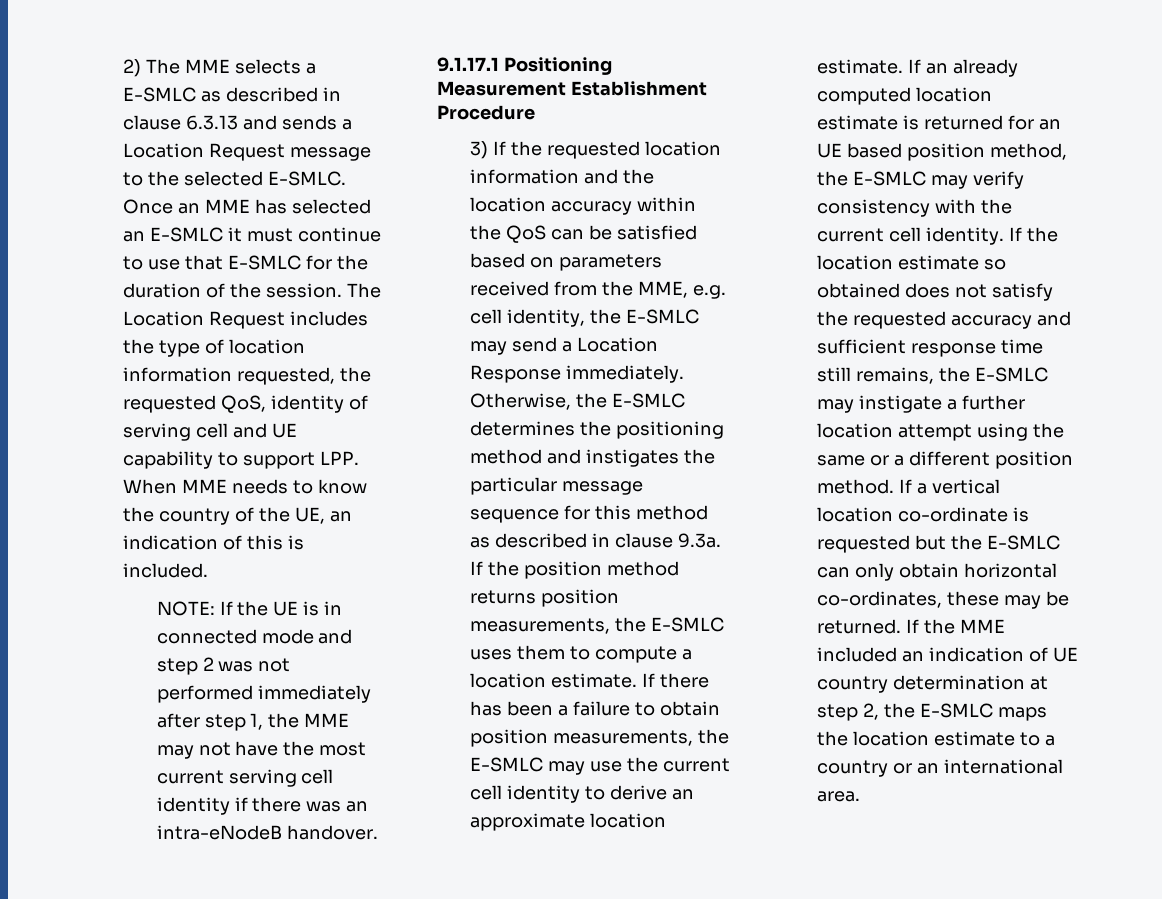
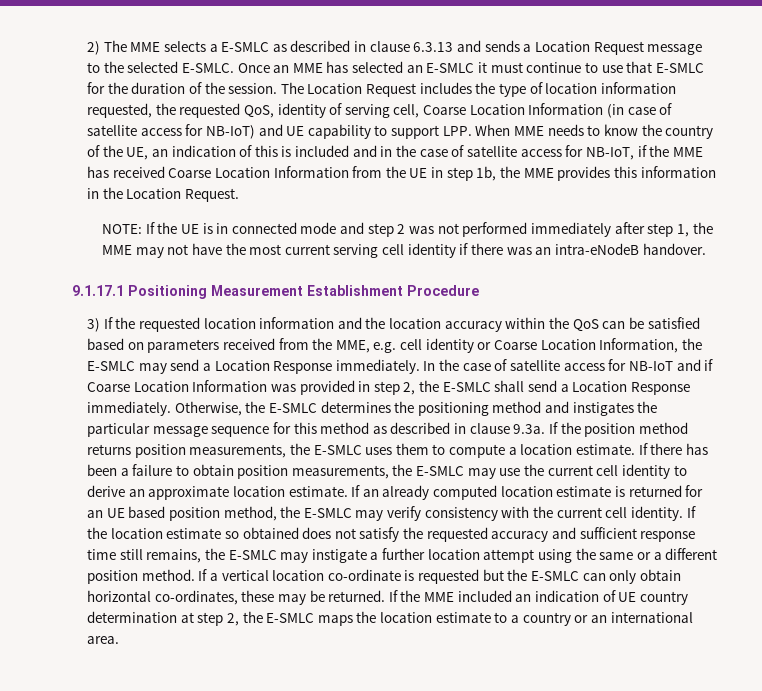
- The Location Request includes the type of location information requested, the requested QoS, identity of serving cell and UE capability to support LPP. When MME needs to know the country of the UE, an indication of this is included.
+ The Location Request includes the type of location information requested, the requested QoS, identity of serving cell, Coarse Location Information (in case of satellite access for NB-IoT) and UE capability to support LPP. When MME needs to know the country of the UE, an indication of this is included and in the case of satellite access for NB-IoT, if the MME has received Coarse Location Information from the UE in step 1b, the MME provides this information in the Location Request.
- 3) If the requested location information and the location accuracy within the QoS can be satisfied based on parameters received from the MME, e.g. cell identity, the E-SMLC may send a Location Response immediately.
+ 3) If the requested location information and the location accuracy within the QoS can be satisfied based on parameters received from the MME, e.g. cell identity or Coarse Location Information, the E-SMLC may send a Location Response immediately.
+ In the case of satellite access for NB-IoT and if Coarse Location Information was provided in step 2, the E-SMLC shall send a Location Response immediately.

